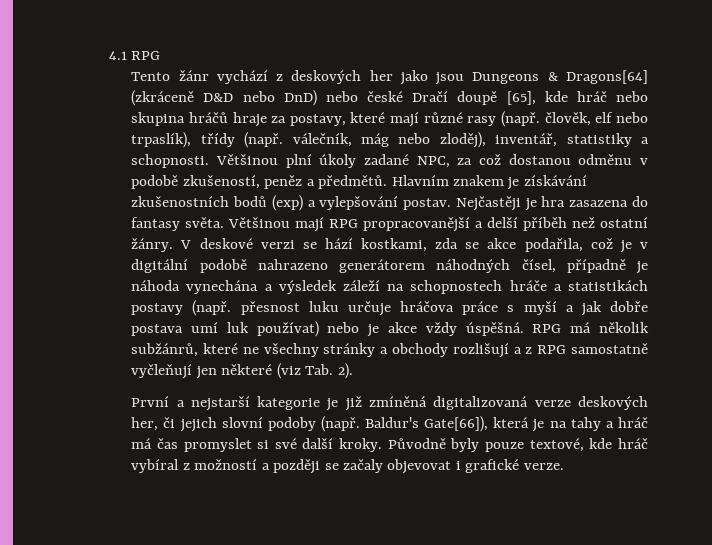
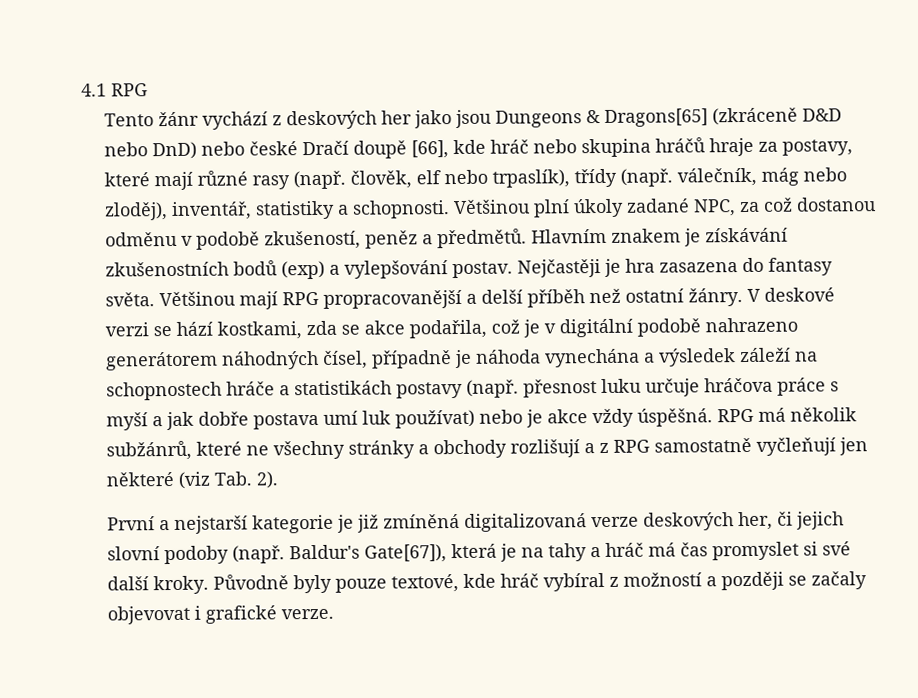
- Tento žánr vychází z deskových her jako jsou Dungeons & Dragons[64] (zkráceně D&D nebo DnD) nebo české Dračí doupě [65], kde hráč nebo skupina hráčů hraje za postavy, které mají různé rasy (např. člověk, elf nebo trpaslík), třídy (např. válečník, mág nebo zloděj), inventář, statistiky a schopnosti.
+ Tento žánr vychází z deskových her jako jsou Dungeons & Dragons[65] (zkráceně D&D nebo DnD) nebo české Dračí doupě [66], kde hráč nebo skupina hráčů hraje za postavy, které mají různé rasy (např. člověk, elf nebo trpaslík), třídy (např. válečník, mág nebo zloděj), inventář, statistiky a schopnosti.
- Baldur's Gate[66]), která je na tahy a hráč má čas promyslet si své další kroky.
+ Baldur's Gate[67]), která je na tahy a hráč má čas promyslet si své další kroky.

